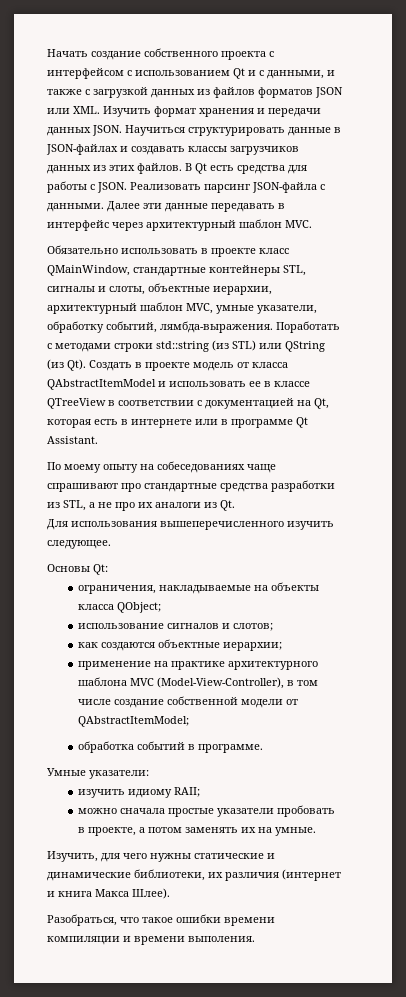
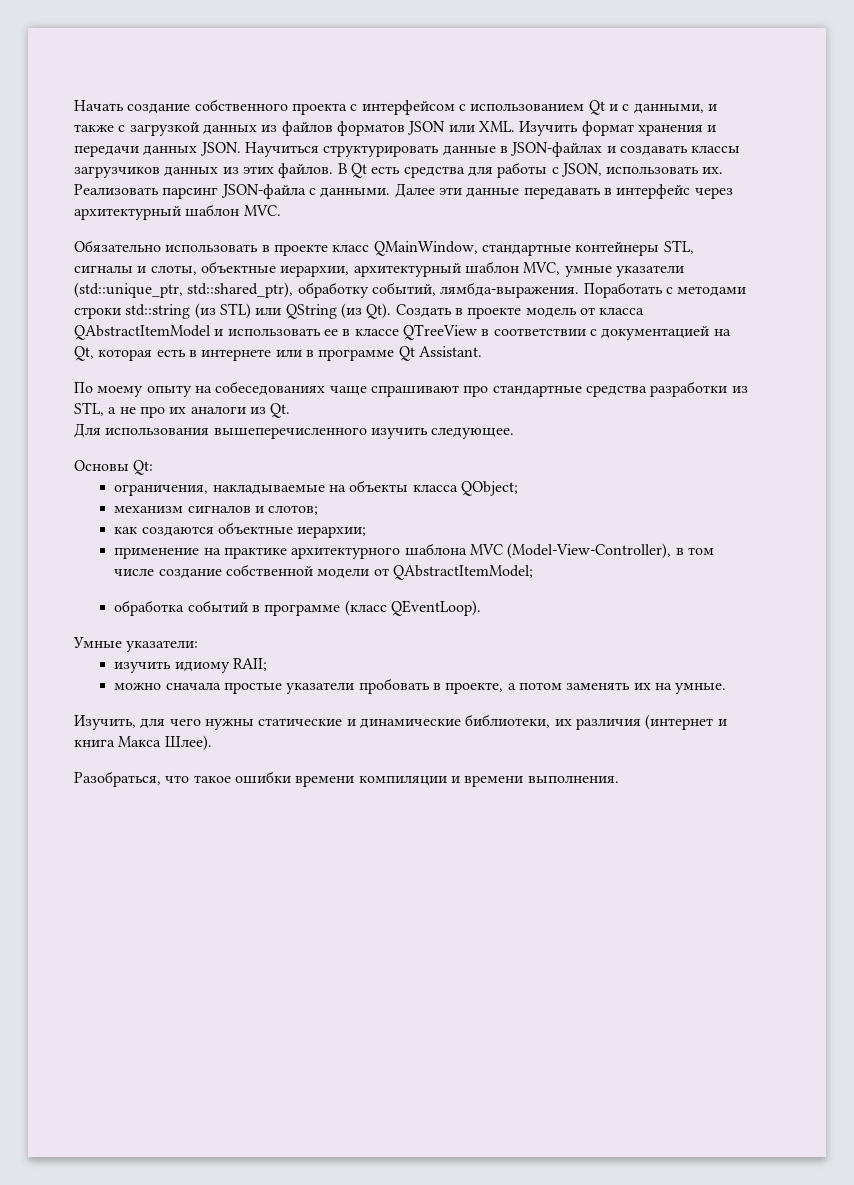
- В Qt есть средства для работы с JSON.
+ В Qt есть средства для работы с JSON, использовать их.
- Обязательно использовать в проекте класс QMainWindow, стандартные контейнеры STL, сигналы и слоты, объектные иерархии, архитектурный шаблон MVC, умные указатели, обработку событий, лямбда-выражения.
+ Обязательно использовать в проекте класс QMainWindow, стандартные контейнеры STL, сигналы и слоты, объектные иерархии, архитектурный шаблон MVC, умные указатели (std::unique_ptr, std::shared_ptr), обработку событий, лямбда-выражения.
- использование сигналов и слотов;
+ механизм сигналов и слотов;
- обработка событий в программе.
+ обработка событий в программе (класс QEventLoop).
- Разобраться, что такое ошибки времени компиляции и времени выполения.
+ Разобраться, что такое ошибки времени компиляции и времени выполнения.

